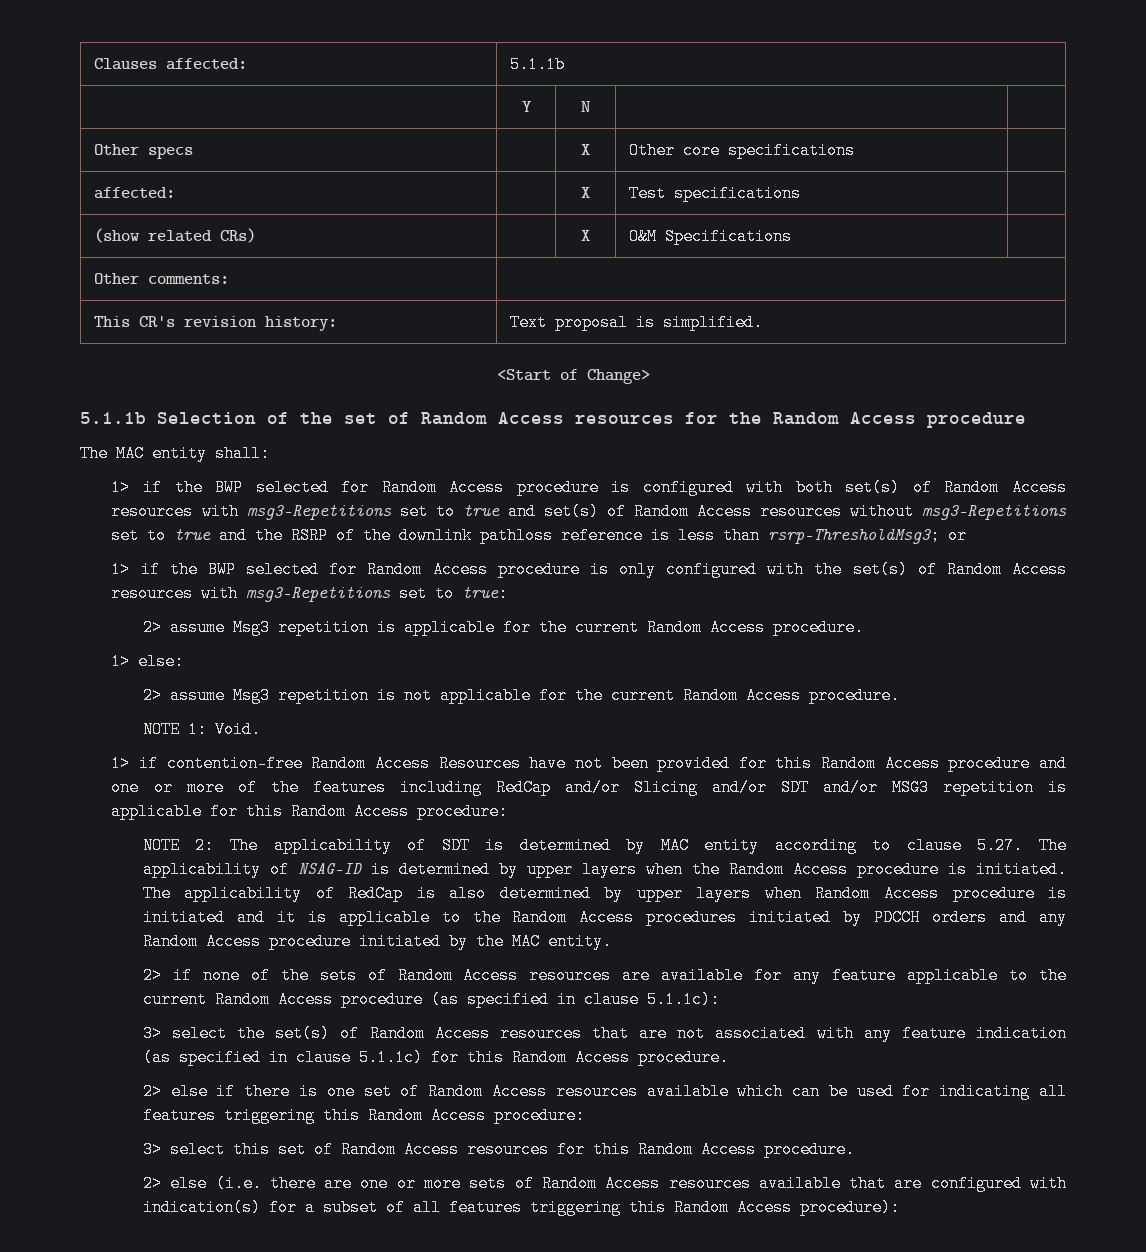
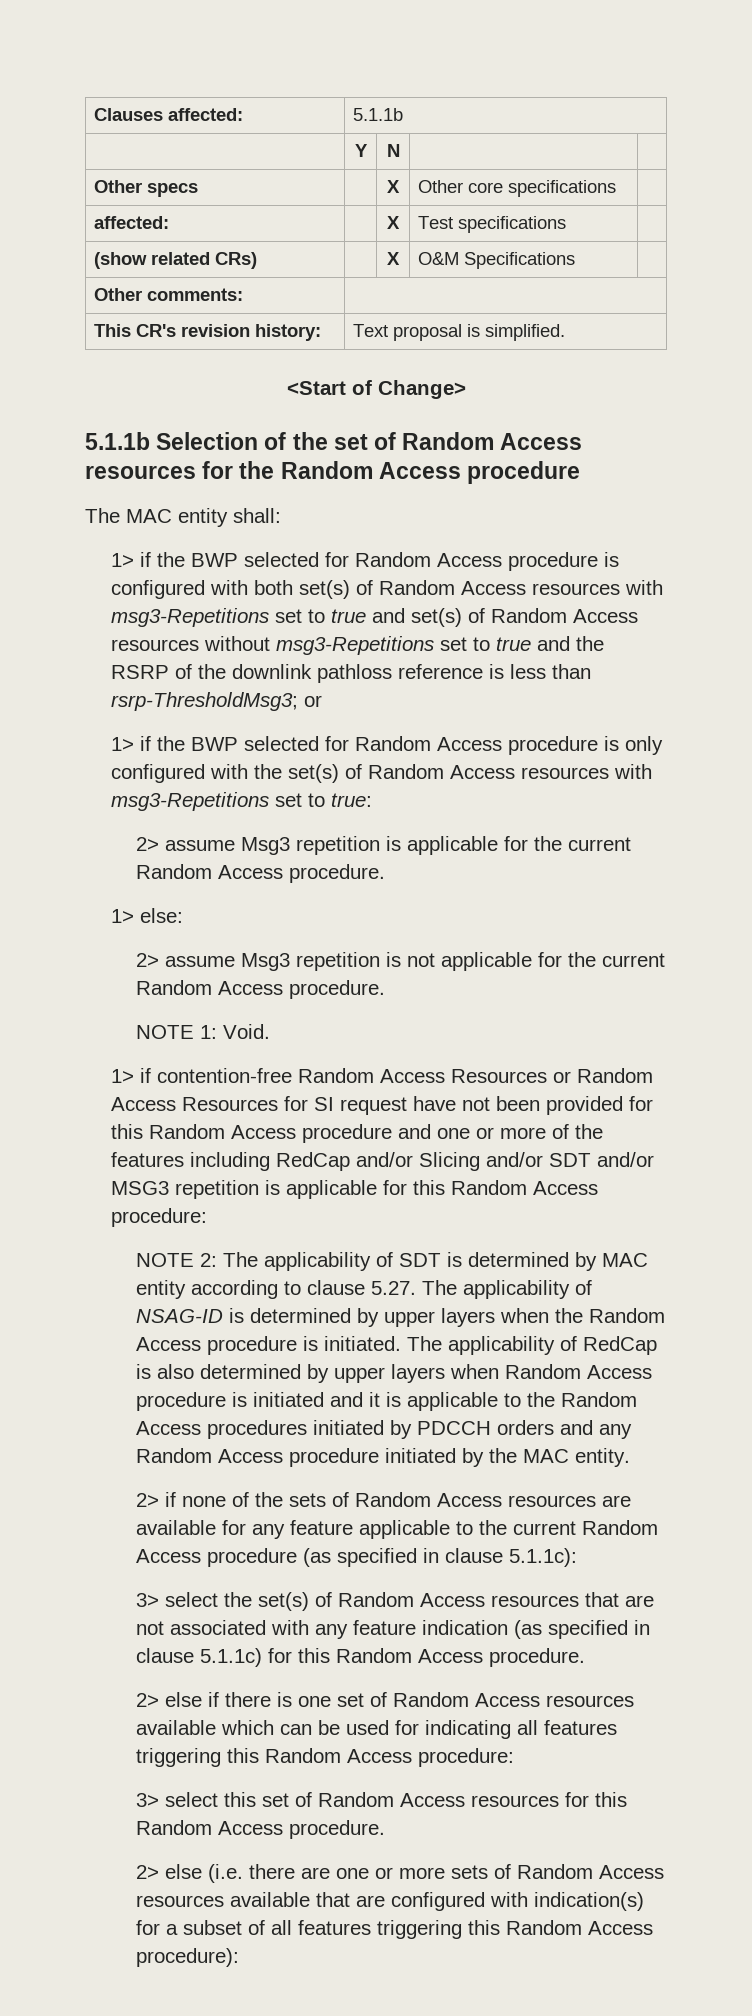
- 1> if contention-free Random Access Resources have not been provided for this Random Access procedure and one or more of the features including RedCap and/or Slicing and/or SDT and/or MSG3 repetition is applicable for this Random Access procedure:
+ 1> if contention-free Random Access Resources or Random Access Resources for SI request have not been provided for this Random Access procedure and one or more of the features including RedCap and/or Slicing and/or SDT and/or MSG3 repetition is applicable for this Random Access procedure:

